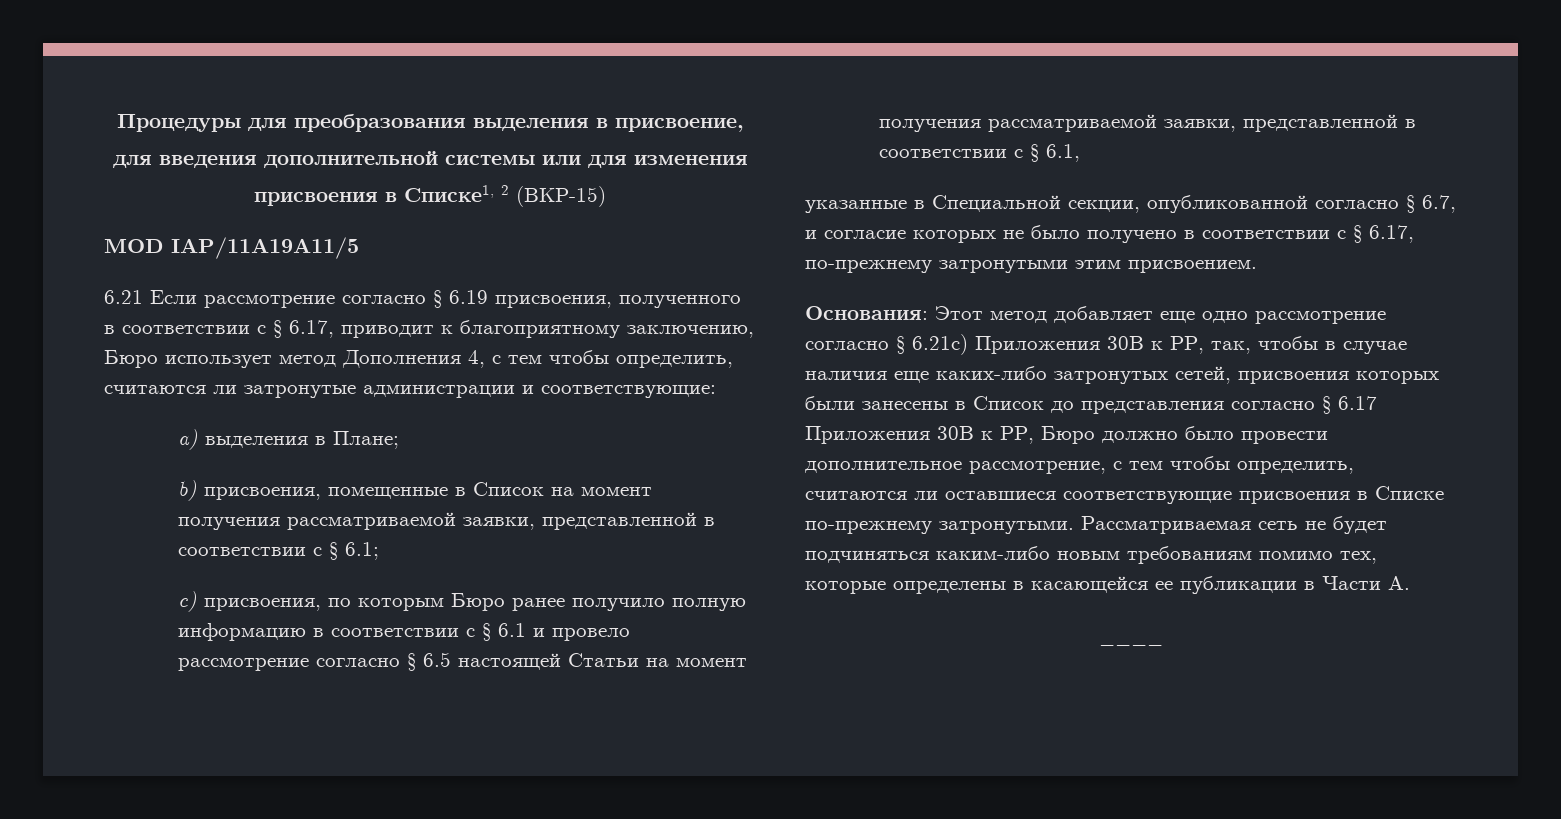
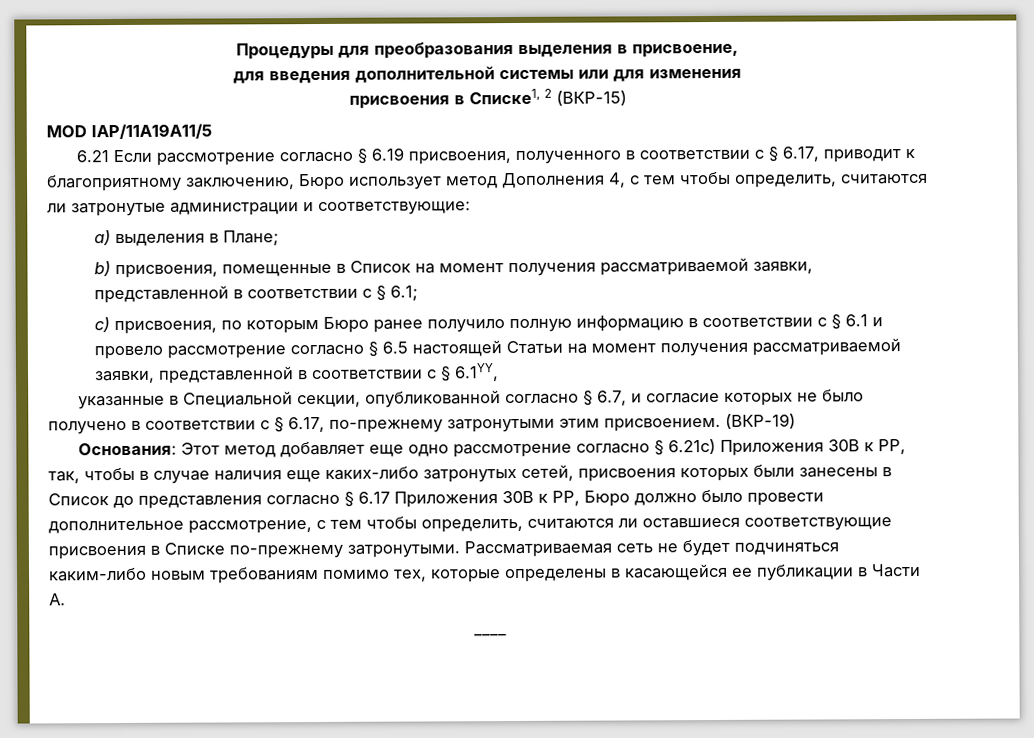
- c) присвоения, по которым Бюро ранее получило полную информацию в соответствии с § 6.1 и провело рассмотрение согласно § 6.5 настоящей Статьи на момент получения рассматриваемой заявки, представленной в соответствии с § 6.1,
+ c) присвоения, по которым Бюро ранее получило полную информацию в соответствии с § 6.1 и провело рассмотрение согласно § 6.5 настоящей Статьи на момент получения рассматриваемой заявки, представленной в соответствии с § 6.1YY,
+ (ВКР-19)

